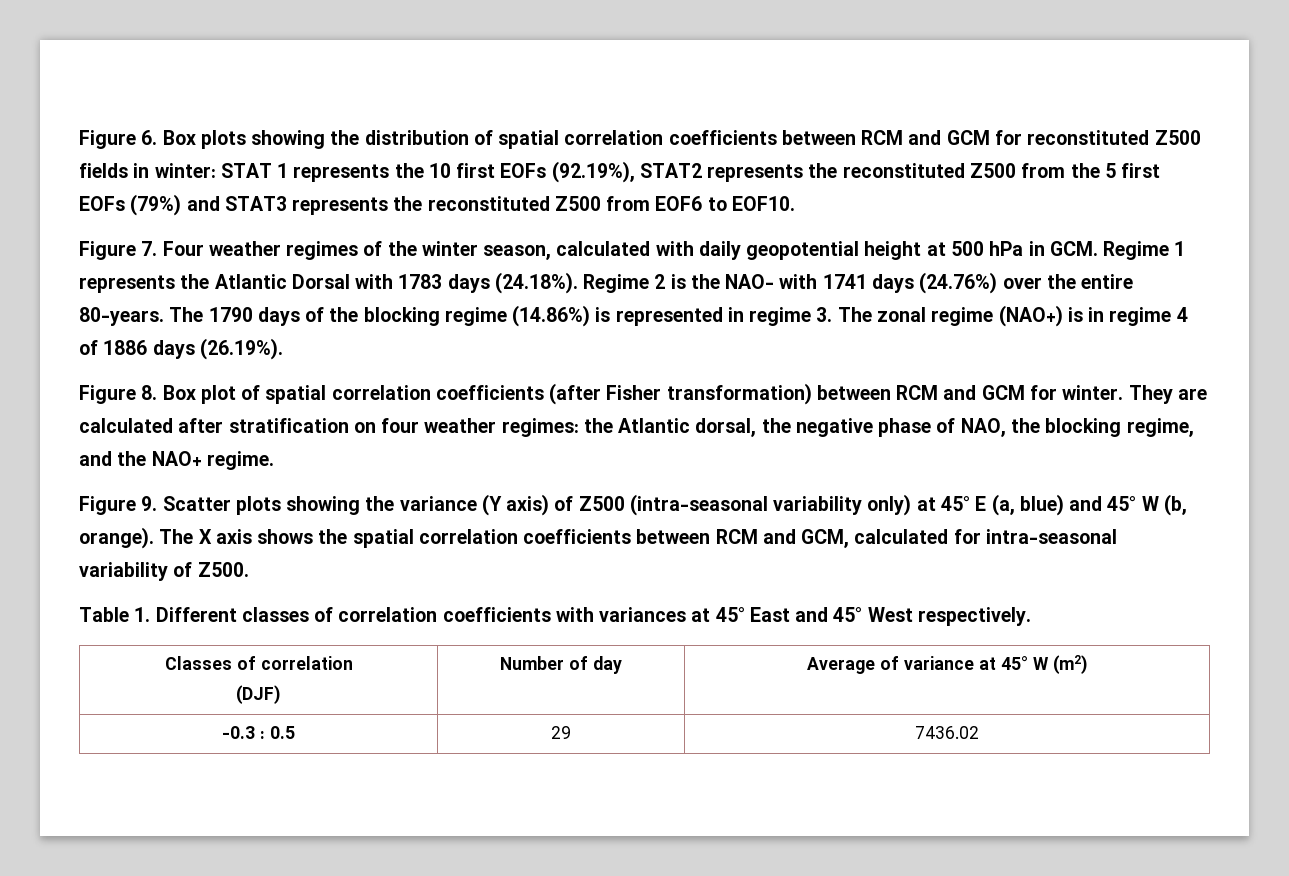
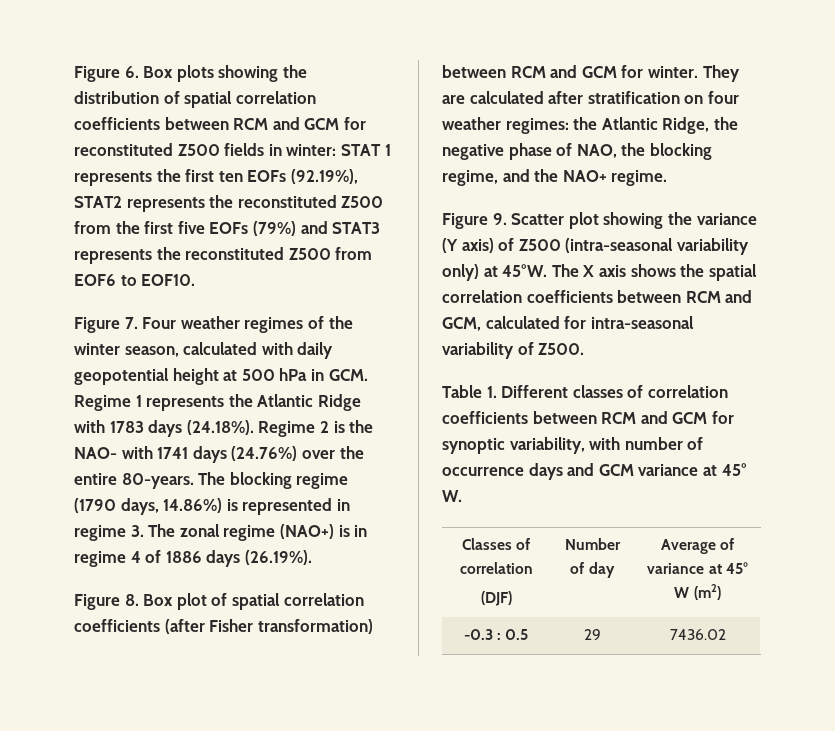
- Figure 6. Box plots showing the distribution of spatial correlation coefficients between RCM and GCM for reconstituted Z500 fields in winter: STAT 1 represents the 10 first EOFs (92.19%), STAT2 represents the reconstituted Z500 from the 5 first EOFs (79%) and STAT3 represents the reconstituted Z500 from EOF6 to EOF10.
+ Figure 6. Box plots showing the distribution of spatial correlation coefficients between RCM and GCM for reconstituted Z500 fields in winter: STAT 1 represents the first ten EOFs (92.19%), STAT2 represents the reconstituted Z500 from the first five EOFs (79%) and STAT3 represents the reconstituted Z500 from EOF6 to EOF10.
- Figure 7. Four weather regimes of the winter season, calculated with daily geopotential height at 500 hPa in GCM. Regime 1 represents the Atlantic Dorsal with 1783 days (24.18%). Regime 2 is the NAO- with 1741 days (24.76%) over the entire 80-years.
+ Figure 7. Four weather regimes of the winter season, calculated with daily geopotential height at 500 hPa in GCM. Regime 1 represents the Atlantic Ridge with 1783 days (24.18%). Regime 2 is the NAO- with 1741 days (24.76%) over the entire 80-years.
- The 1790 days of the blocking regime (14.86%) is represented in regime 3. The zonal regime (NAO+) is in regime 4 of 1886 days (26.19%).
+ The blocking regime (1790 days, 14.86%) is represented in regime 3. The zonal regime (NAO+) is in regime 4 of 1886 days (26.19%).
- They are calculated after stratification on four weather regimes: the Atlantic dorsal, the negative phase of NAO, the blocking regime, and the NAO+ regime.
+ They are calculated after stratification on four weather regimes: the Atlantic Ridge, the negative phase of NAO, the blocking regime, and the NAO+ regime.
- Figure 9. Scatter plots showing the variance (Y axis) of Z500 (intra-seasonal variability only) at 45° E (a, blue) and 45° W (b, orange).
+ Figure 9. Scatter plot showing the variance (Y axis) of Z500 (intra-seasonal variability only) at 45°W.
- Table 1. Different classes of correlation coefficients with variances at 45° East and 45° West respectively.
+ Table 1. Different classes of correlation coefficients between RCM and GCM for synoptic variability, with number of occurrence days and GCM variance at 45° W.

